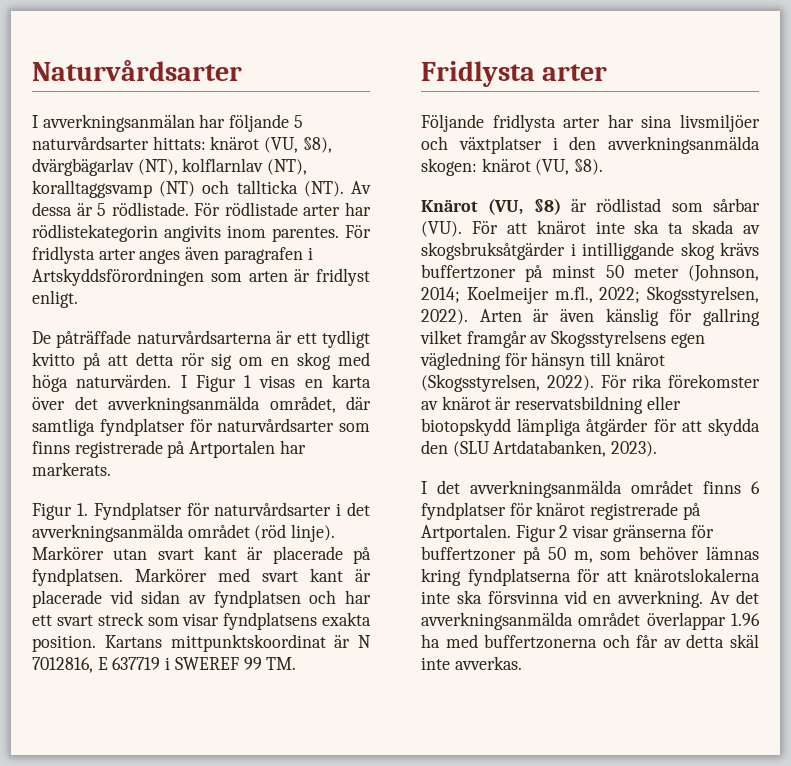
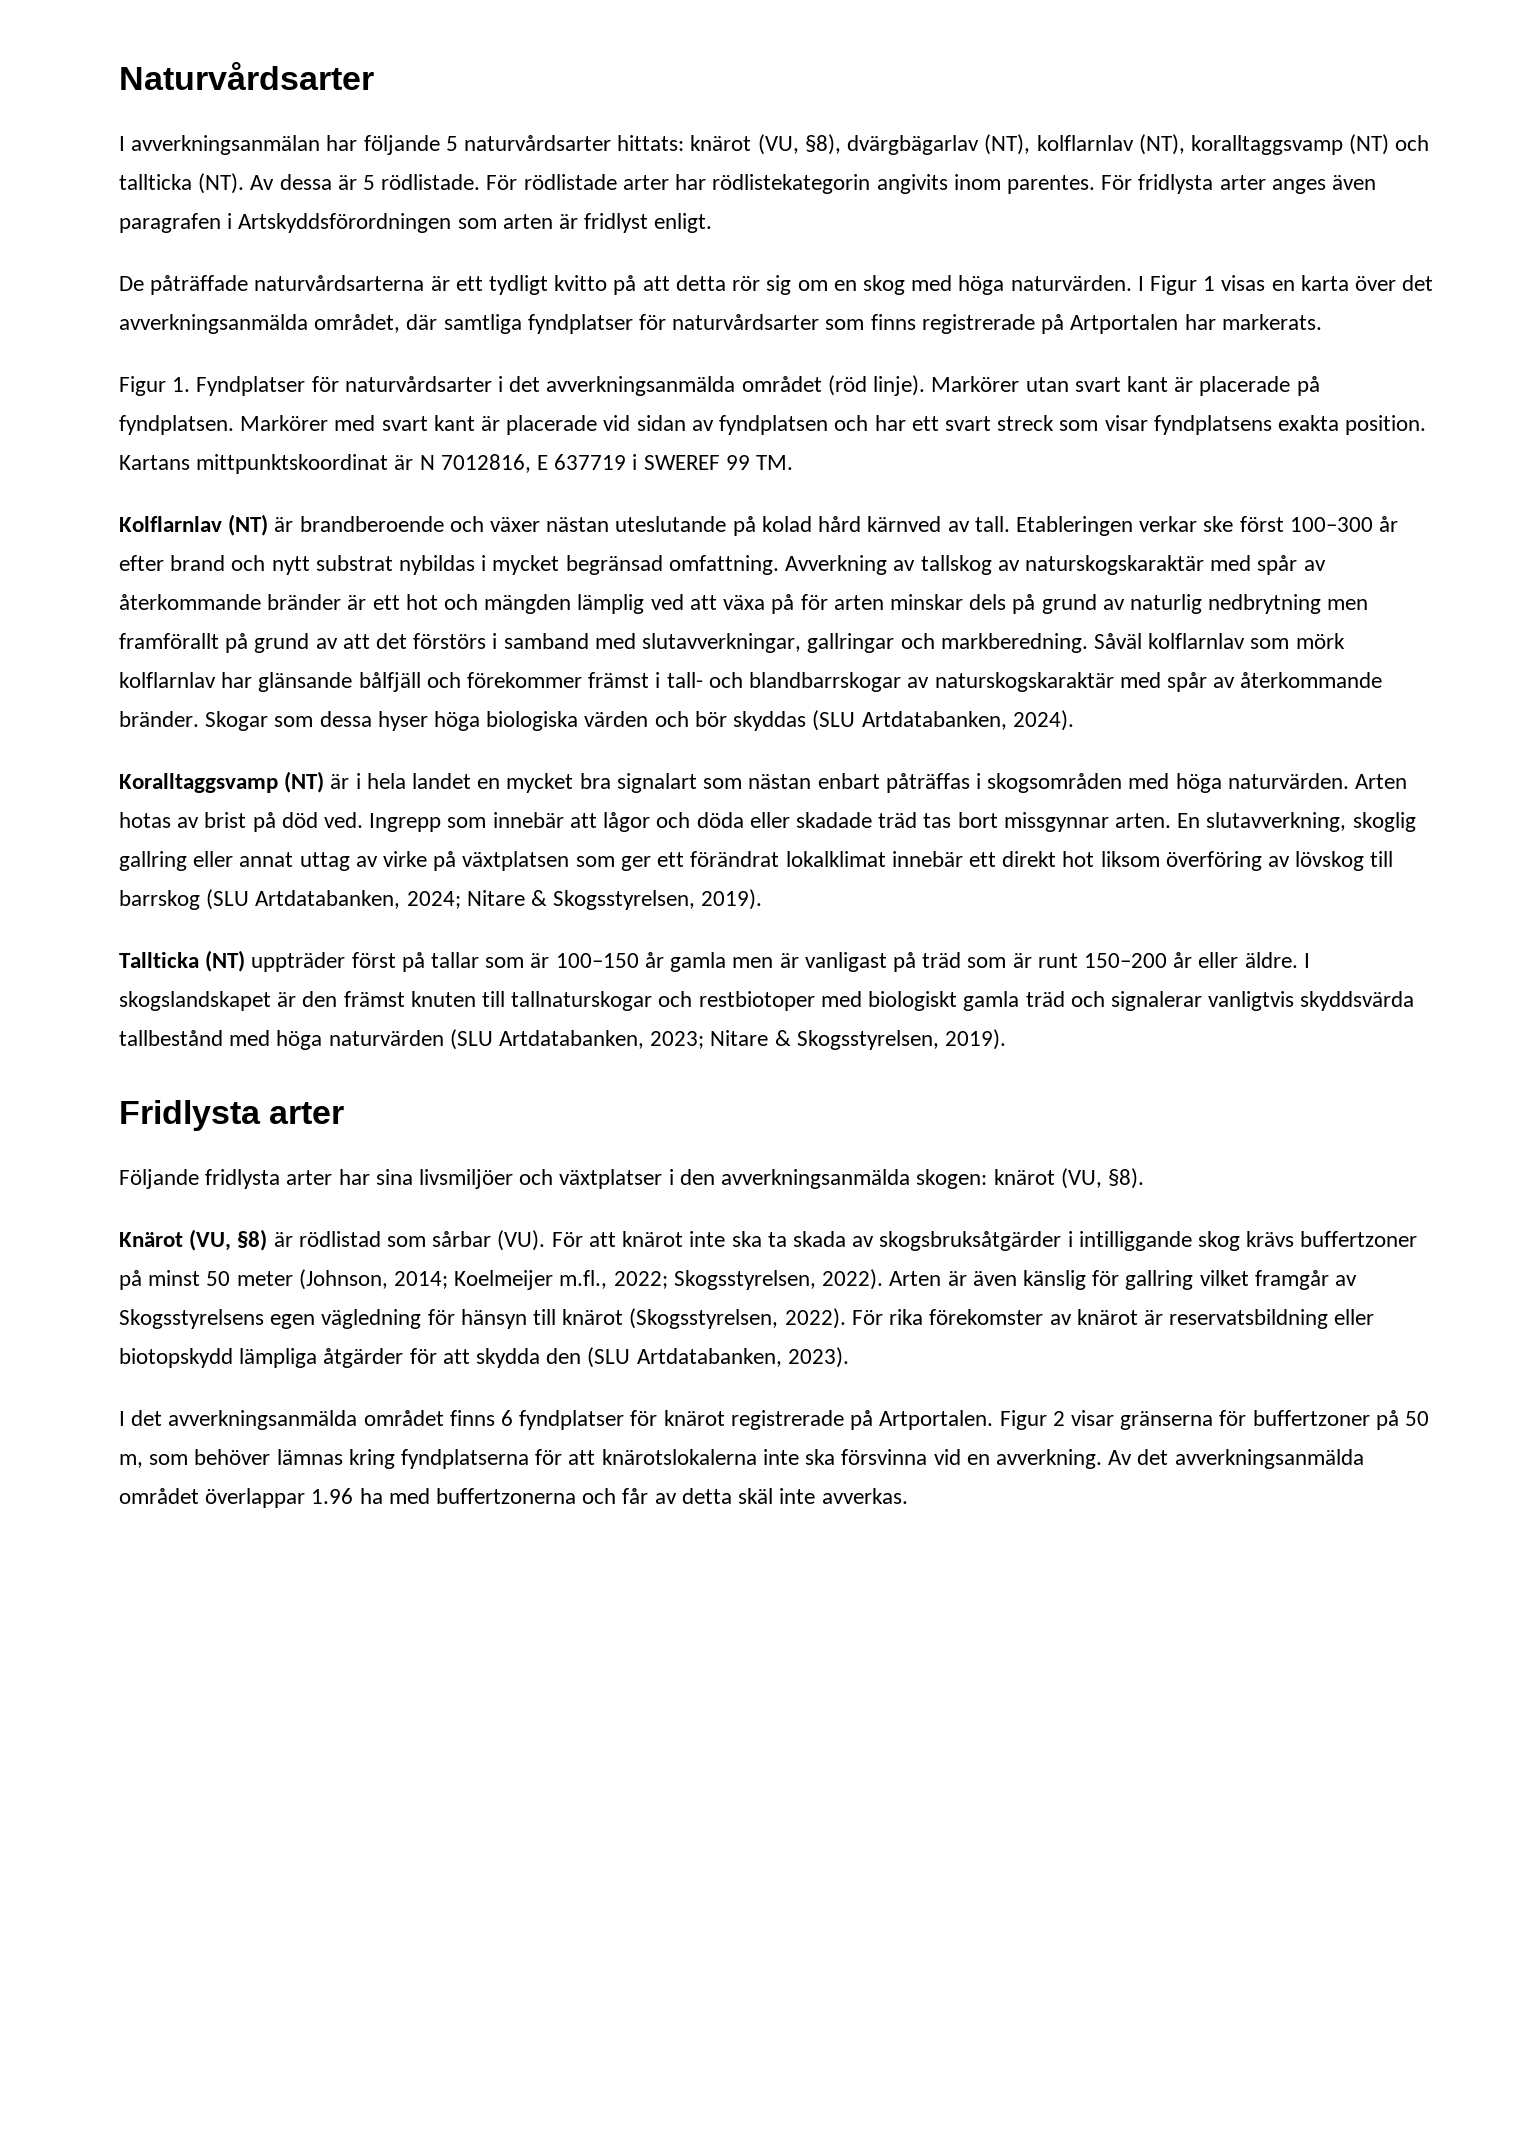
+ Kolflarnlav (NT) är brandberoende och växer nästan uteslutande på kolad hård kärnved av tall. Etableringen verkar ske först 100–300 år efter brand och nytt substrat nybildas i mycket begränsad omfattning. Avverkning av tallskog av naturskogskaraktär med spår av återkommande bränder är ett hot och mängden lämplig ved att växa på för arten minskar dels på grund av naturlig nedbrytning men framförallt på grund av att det förstörs i samband med slutavverkningar, gallringar och markberedning. Såväl kolflarnlav som mörk kolflarnlav har glänsande bålfjäll och förekommer främst i tall- och blandbarrskogar av naturskogskaraktär med spår av återkommande bränder. Skogar som dessa hyser höga biologiska värden och bör skyddas (SLU Artdatabanken, 2024).
+ Koralltaggsvamp (NT) är i hela landet en mycket bra signalart som nästan enbart påträffas i skogsområden med höga naturvärden. Arten hotas av brist på död ved. Ingrepp som innebär att lågor och döda eller skadade träd tas bort missgynnar arten. En slutavverkning, skoglig gallring eller annat uttag av virke på växtplatsen som ger ett förändrat lokalklimat innebär ett direkt hot liksom överföring av lövskog till barrskog (SLU Artdatabanken, 2024; Nitare & Skogsstyrelsen, 2019).
+ Tallticka (NT) uppträder först på tallar som är 100–150 år gamla men är vanligast på träd som är runt 150–200 år eller äldre. I skogslandskapet är den främst knuten till tallnaturskogar och restbiotoper med biologiskt gamla träd och signalerar vanligtvis skyddsvärda tallbestånd med höga naturvärden (SLU Artdatabanken, 2023; Nitare & Skogsstyrelsen, 2019).

